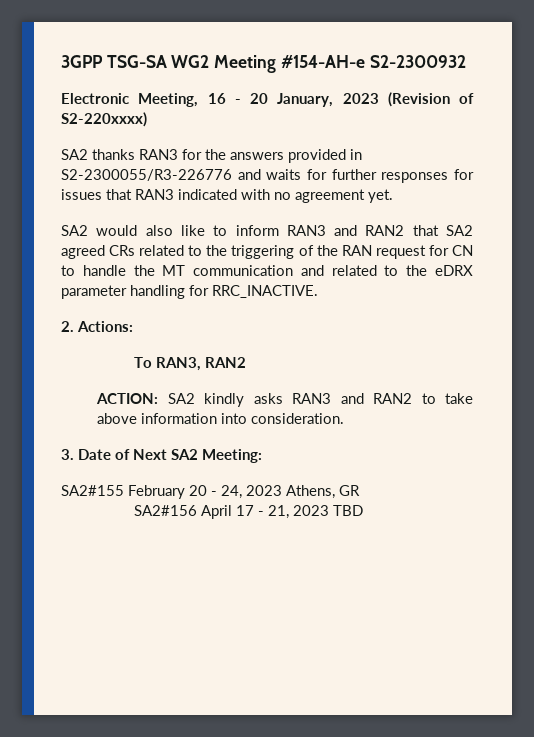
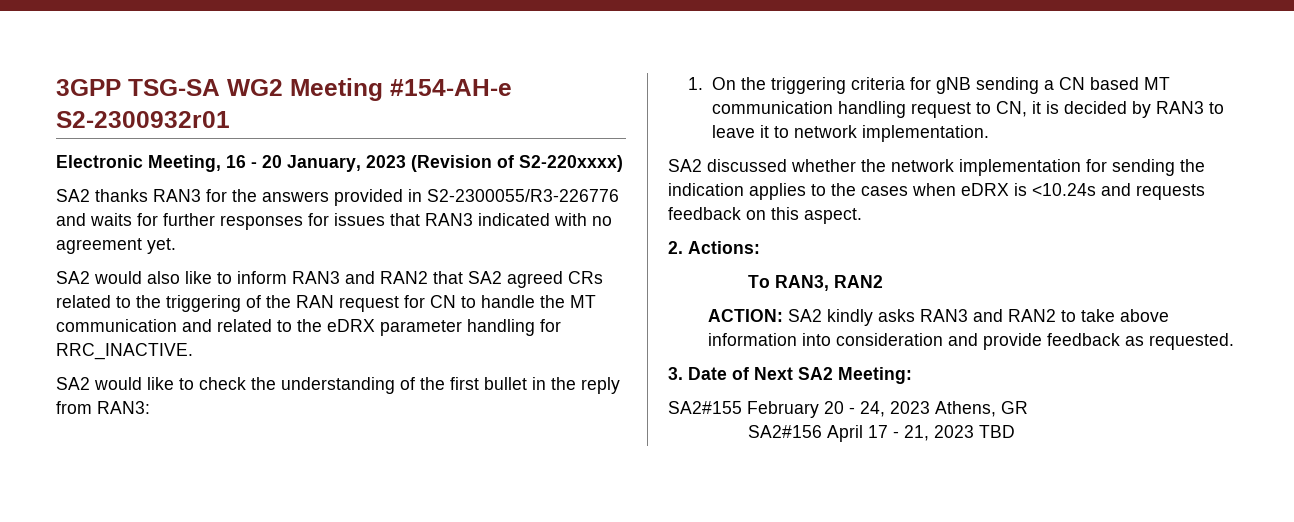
- 3GPP TSG-SA WG2 Meeting #154-AH-e S2-2300932
+ 3GPP TSG-SA WG2 Meeting #154-AH-e S2-2300932r01
+ SA2 would like to check the understanding of the first bullet in the reply from RAN3:
+ 1. On the triggering criteria for gNB sending a CN based MT communication handling request to CN, it is decided by RAN3 to leave it to network implementation.
+ SA2 discussed whether the network implementation for sending the indication applies to the cases when eDRX is <10.24s and requests feedback on this aspect.
- ACTION: SA2 kindly asks RAN3 and RAN2 to take above information into consideration.
+ ACTION: SA2 kindly asks RAN3 and RAN2 to take above information into consideration and provide feedback as requested.

